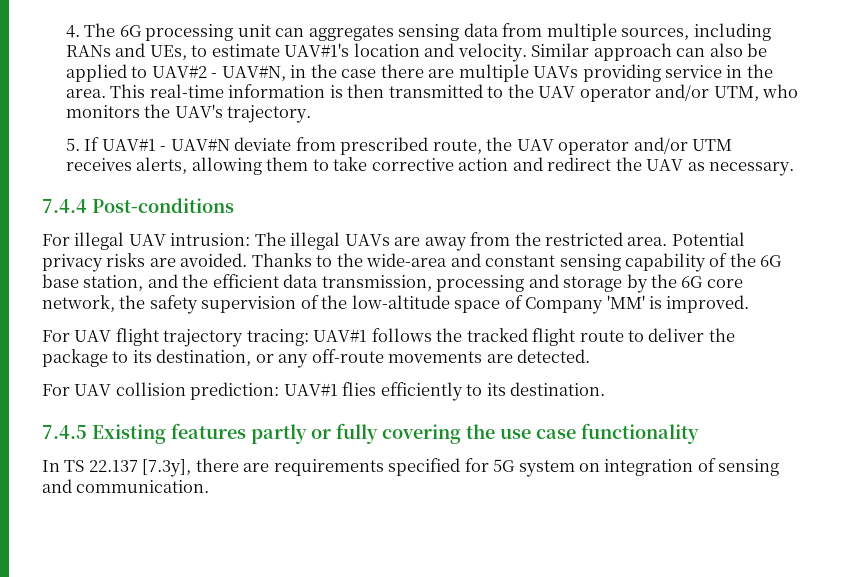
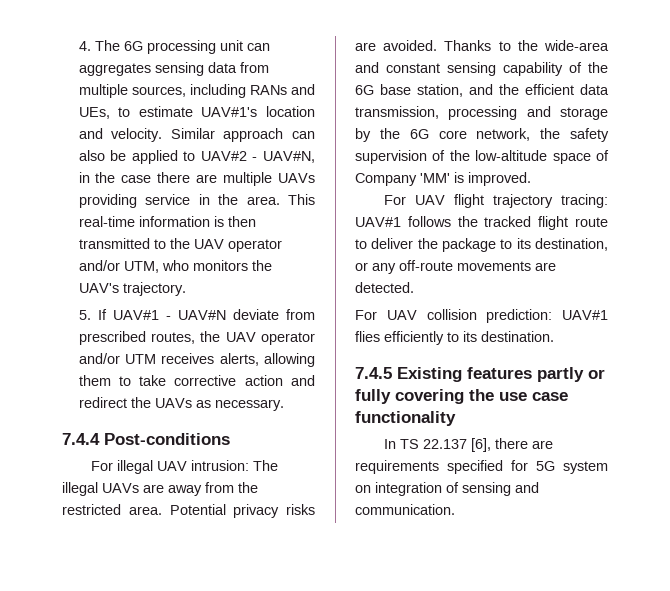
- 5. If UAV#1 - UAV#N deviate from prescribed route, the UAV operator and/or UTM receives alerts, allowing them to take corrective action and redirect the UAV as necessary.
+ 5. If UAV#1 - UAV#N deviate from prescribed routes, the UAV operator and/or UTM receives alerts, allowing them to take corrective action and redirect the UAVs as necessary.
- In TS 22.137 [7.3y], there are requirements specified for 5G system on integration of sensing and communication.
+ In TS 22.137 [6], there are requirements specified for 5G system on integration of sensing and communication.

